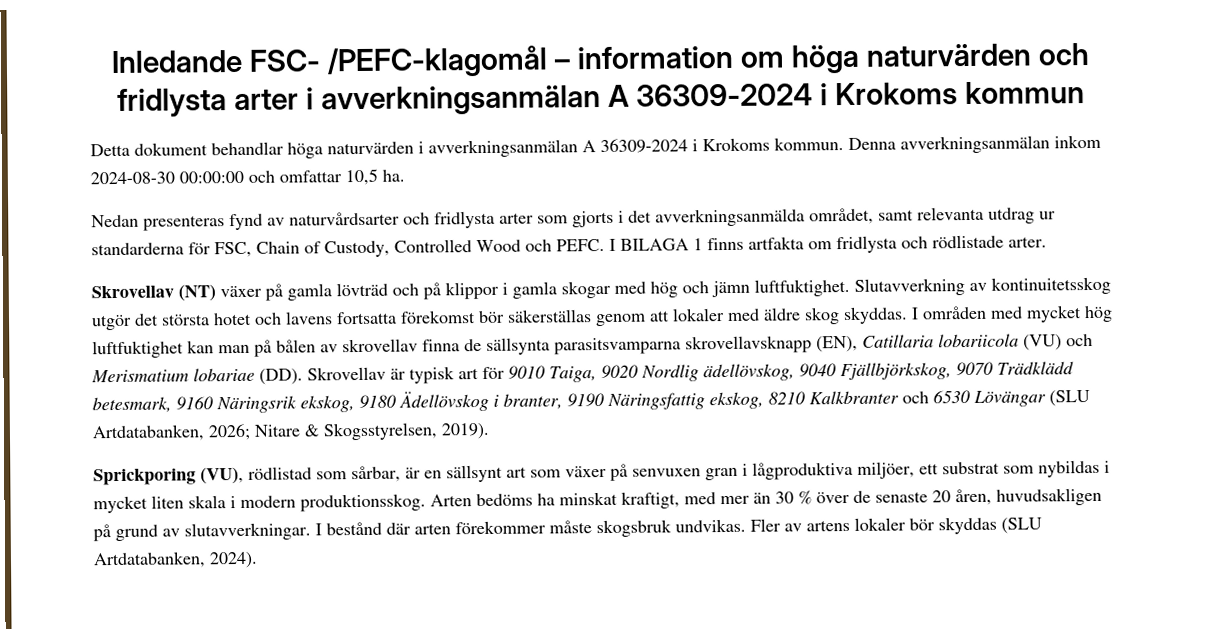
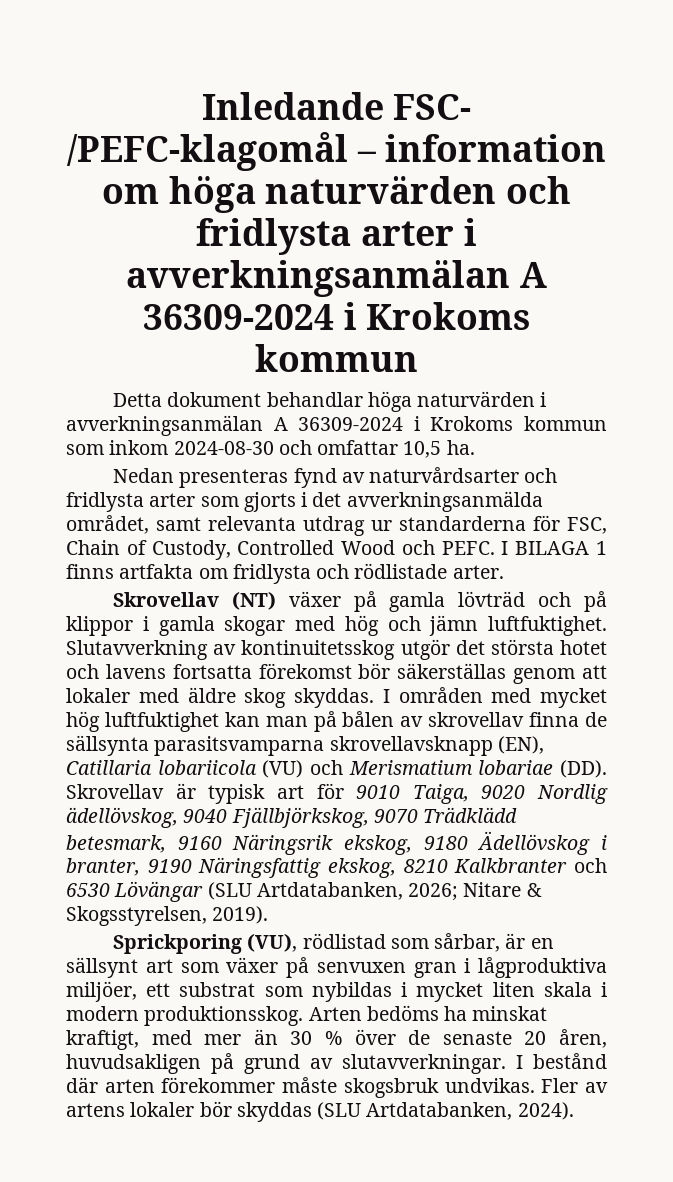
- Detta dokument behandlar höga naturvärden i avverkningsanmälan A 36309-2024 i Krokoms kommun. Denna avverkningsanmälan inkom 2024-08-30 00:00:00 och omfattar 10,5 ha.
+ Detta dokument behandlar höga naturvärden i avverkningsanmälan A 36309-2024 i Krokoms kommun som inkom 2024-08-30 och omfattar 10,5 ha.

